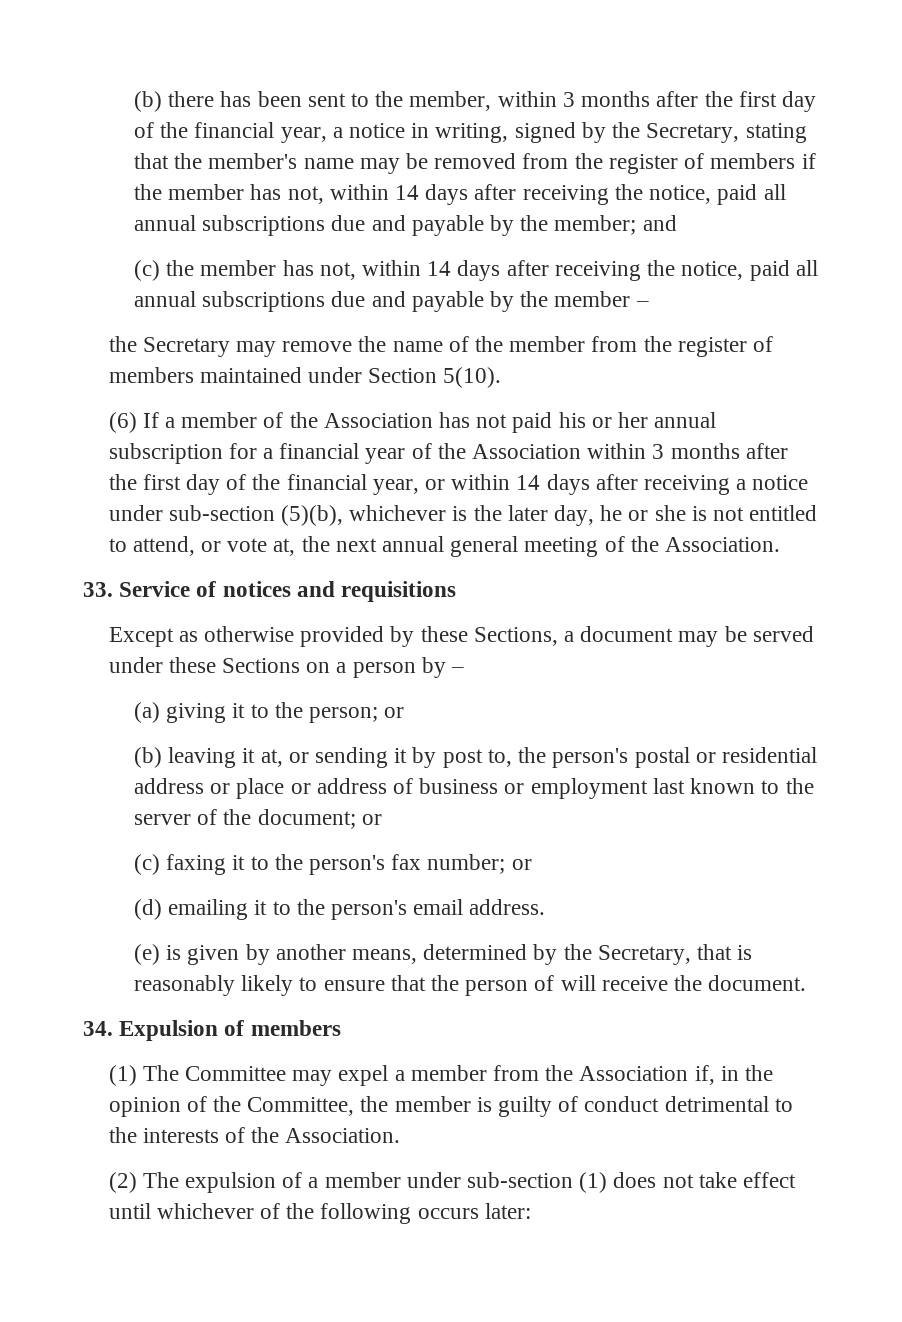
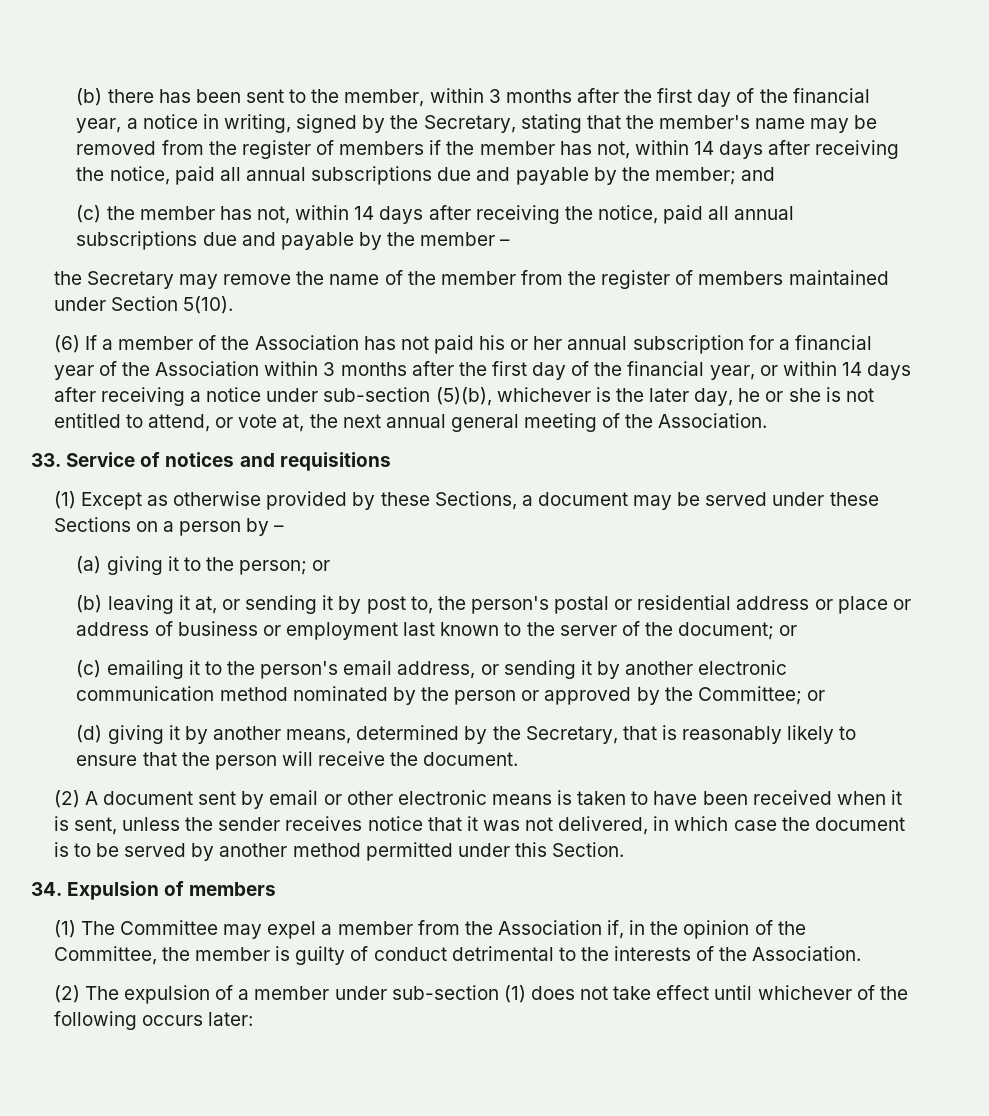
- Except as otherwise provided by these Sections, a document may be served under these Sections on a person by –
+ (1) Except as otherwise provided by these Sections, a document may be served under these Sections on a person by –
- (c) faxing it to the person's fax number; or
- (d) emailing it to the person's email address.
- (e) is given by another means, determined by the Secretary, that is reasonably likely to ensure that the person of will receive the document.
+ (c) emailing it to the person's email address, or sending it by another electronic communication method nominated by the person or approved by the Committee; or
+ (d) giving it by another means, determined by the Secretary, that is reasonably likely to ensure that the person will receive the document.
+ (2) A document sent by email or other electronic means is taken to have been received when it is sent, unless the sender receives notice that it was not delivered, in which case the document is to be served by another method permitted under this Section.

